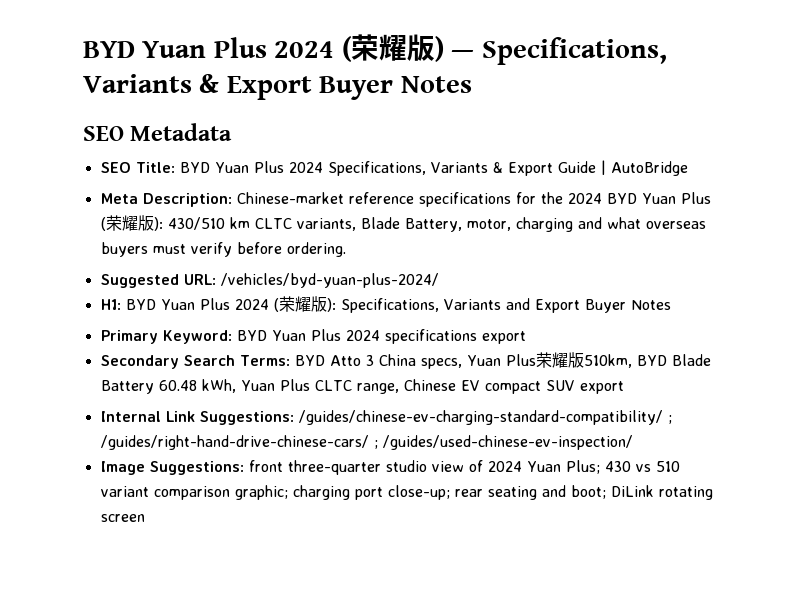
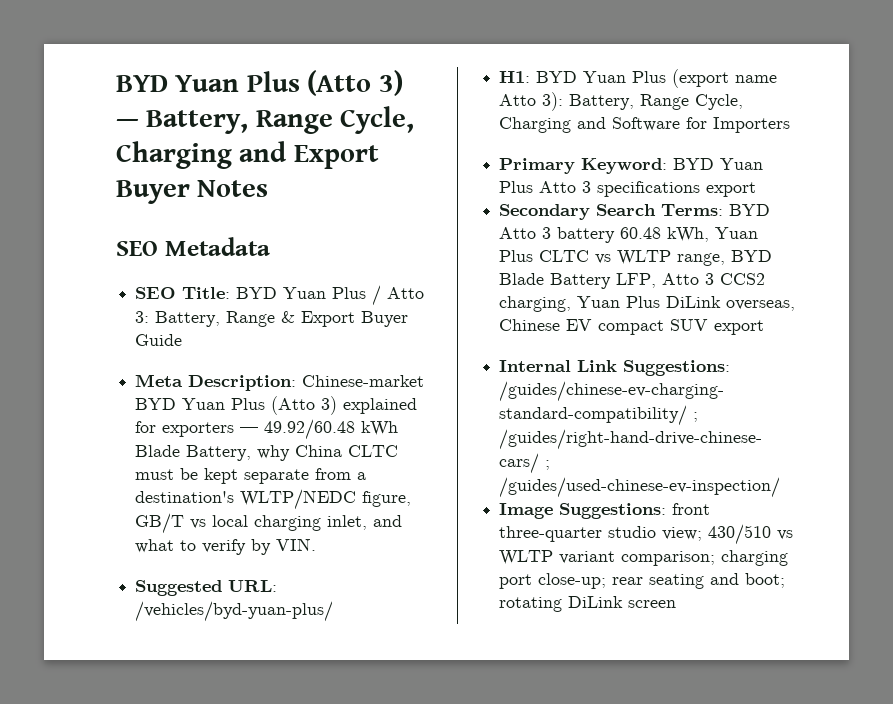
- BYD Yuan Plus 2024 (荣耀版) — Specifications, Variants & Export Buyer Notes
+ BYD Yuan Plus (Atto 3) — Battery, Range Cycle, Charging and Export Buyer Notes
- SEO Title: BYD Yuan Plus 2024 Specifications, Variants & Export Guide | AutoBridge
+ SEO Title: BYD Yuan Plus / Atto 3: Battery, Range & Export Buyer Guide
- Meta Description: Chinese-market reference specifications for the 2024 BYD Yuan Plus (荣耀版): 430/510 km CLTC variants, Blade Battery, motor, charging and what overseas buyers must verify before ordering.
+ Meta Description: Chinese-market BYD Yuan Plus (Atto 3) explained for exporters — 49.92/60.48 kWh Blade Battery, why China CLTC must be kept separate from a destination's WLTP/NEDC figure, GB/T vs local charging inlet, and what to verify by VIN.
- Suggested URL: /vehicles/byd-yuan-plus-2024/
+ Suggested URL: /vehicles/byd-yuan-plus/
- H1: BYD Yuan Plus 2024 (荣耀版): Specifications, Variants and Export Buyer Notes
+ H1: BYD Yuan Plus (export name Atto 3): Battery, Range Cycle, Charging and Software for Importers
- Primary Keyword: BYD Yuan Plus 2024 specifications export
+ Primary Keyword: BYD Yuan Plus Atto 3 specifications export
- Secondary Search Terms: BYD Atto 3 China specs, Yuan Plus荣耀版510km, BYD Blade Battery 60.48 kWh, Yuan Plus CLTC range, Chinese EV compact SUV export
+ Secondary Search Terms: BYD Atto 3 battery 60.48 kWh, Yuan Plus CLTC vs WLTP range, BYD Blade Battery LFP, Atto 3 CCS2 charging, Yuan Plus DiLink overseas, Chinese EV compact SUV export
- Image Suggestions: front three-quarter studio view of 2024 Yuan Plus; 430 vs 510 variant comparison graphic; charging port close-up; rear seating and boot; DiLink rotating screen
+ Image Suggestions: front three-quarter studio view; 430/510 vs WLTP variant comparison; charging port close-up; rear seating and boot; rotating DiLink screen

